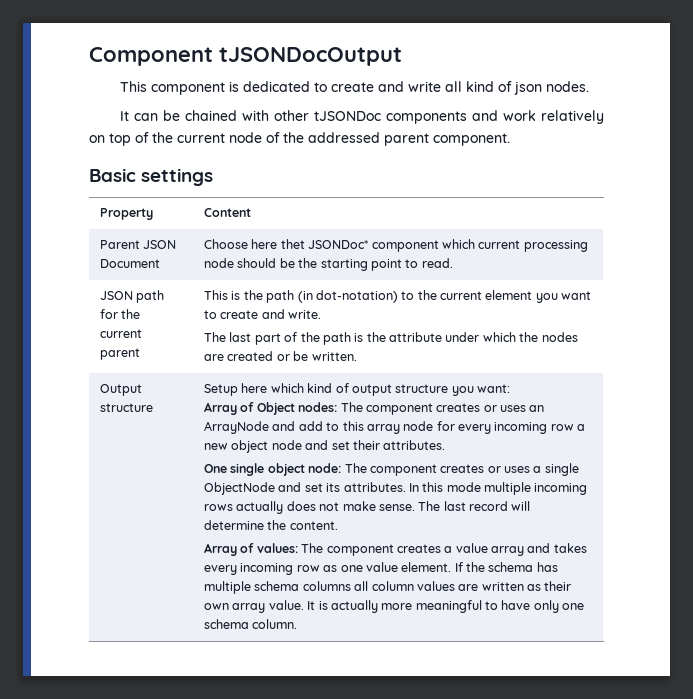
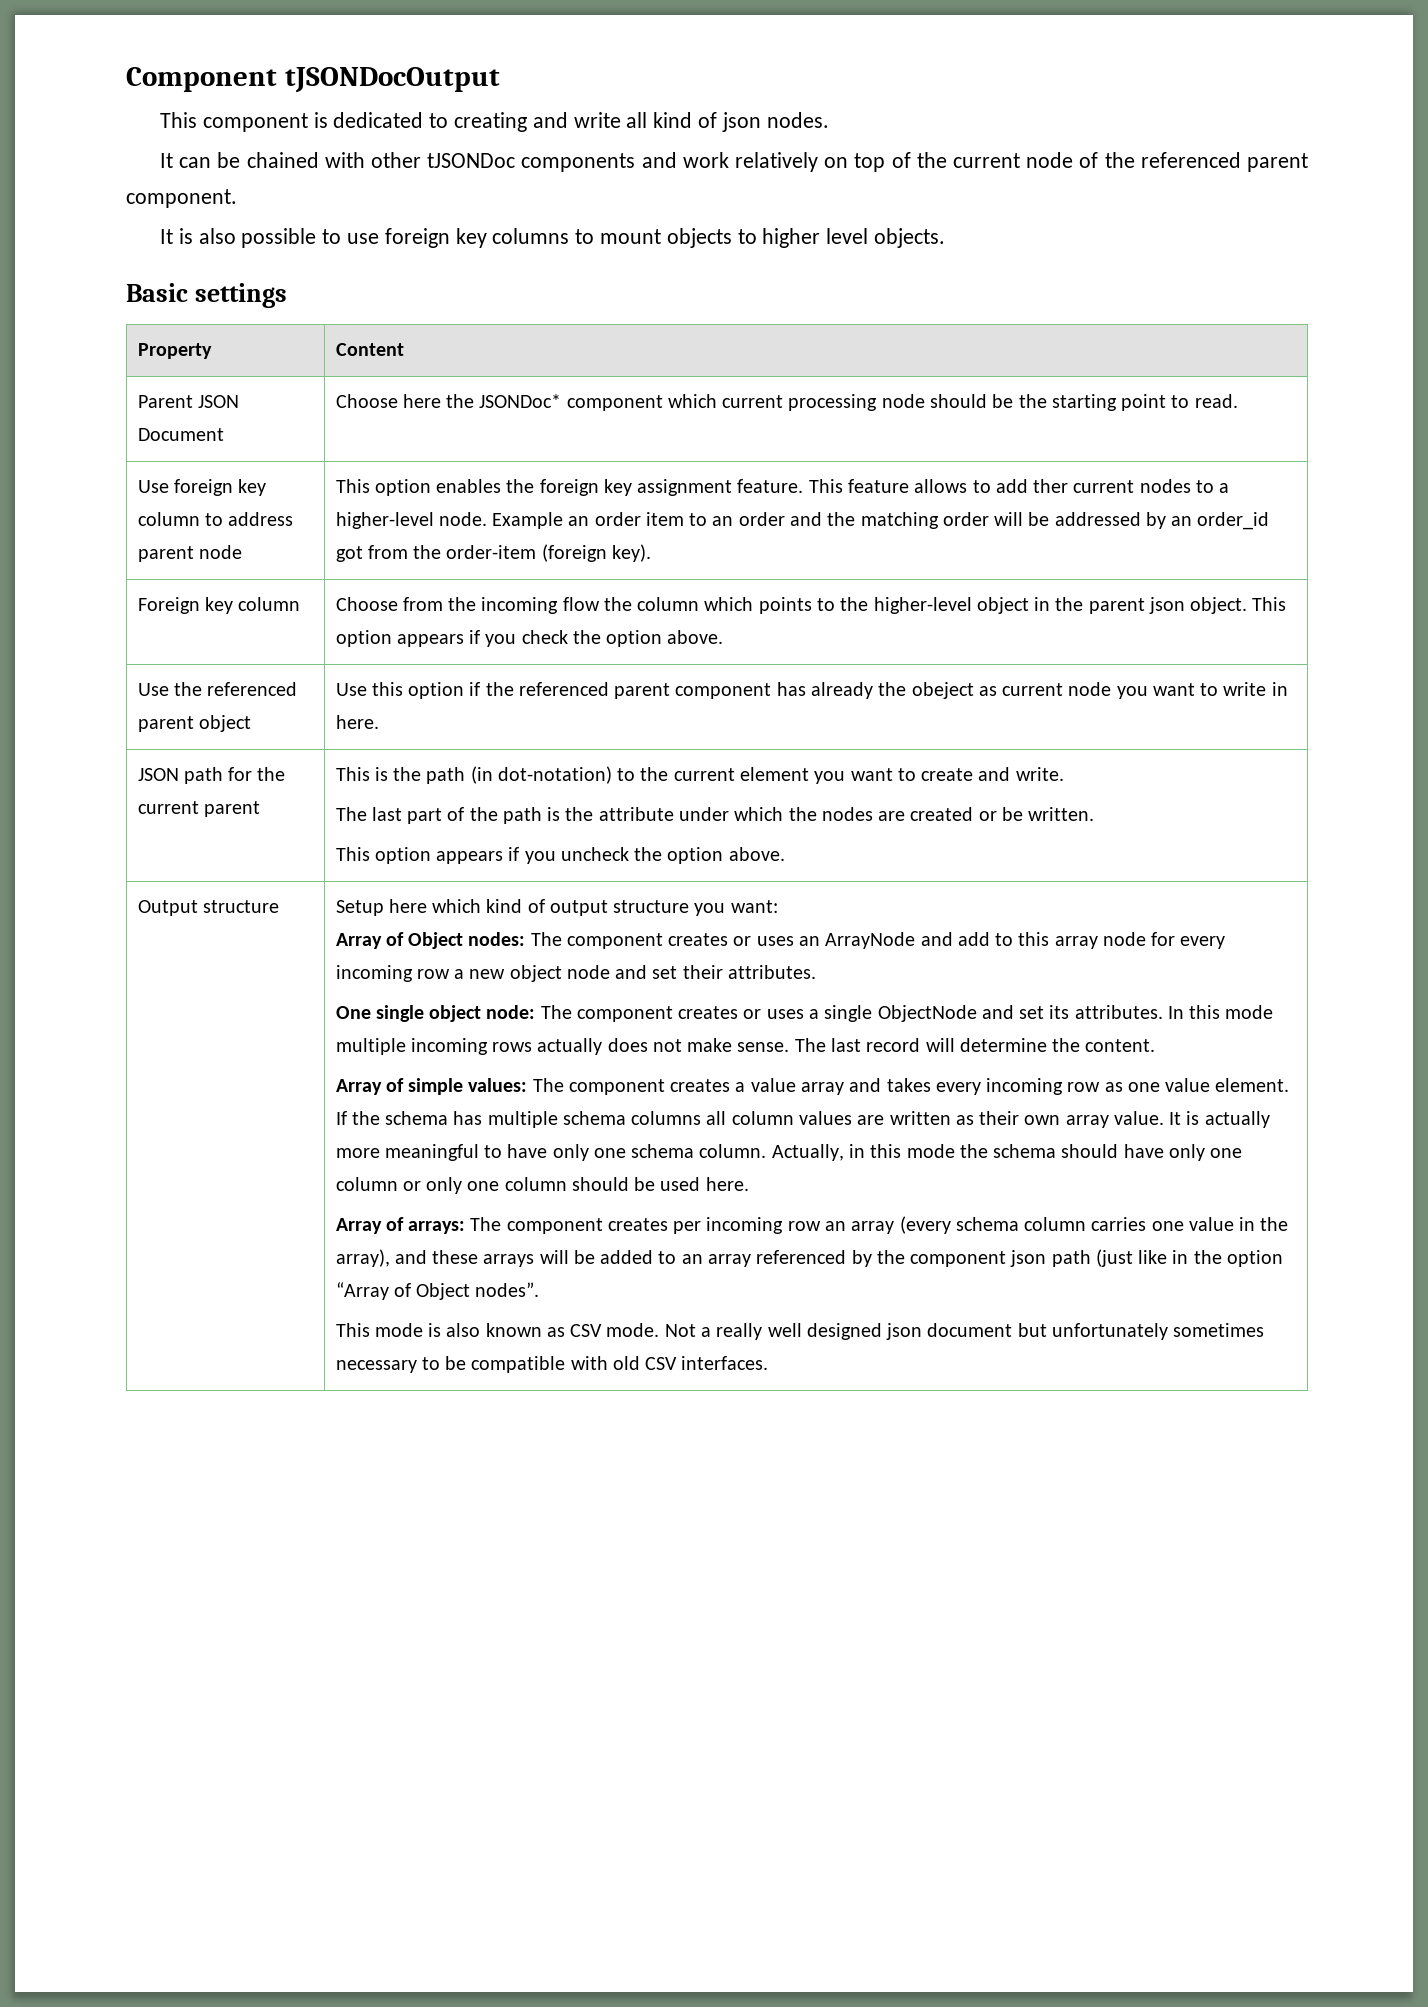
- This component is dedicated to create and write all kind of json nodes.
+ This component is dedicated to creating and write all kind of json nodes.
- It can be chained with other tJSONDoc components and work relatively on top of the current node of the addressed parent component.
+ It can be chained with other tJSONDoc components and work relatively on top of the current node of the referenced parent component.
+ It is also possible to use foreign key columns to mount objects to higher level objects.
- Parent JSON Document | Choose here thet JSONDoc* component which current processing node should be the starting point to read.
+ Parent JSON Document | Choose here the JSONDoc* component which current processing node should be the starting point to read.
+ Use foreign key column to address parent node | This option enables the foreign key assignment feature. This feature allows to add ther current nodes to a higher-level node. Example an order item to an order and the matching order will be addressed by an order_id got from the order-item (foreign key).
+ Foreign key column | Choose from the incoming flow the column which points to the higher-level object in the parent json object. This option appears if you check the option above.
+ Use the referenced parent object | Use this option if the referenced parent component has already the obeject as current node you want to write in here.
+ This option appears if you uncheck the option above.
- Array of values: The component creates a value array and takes every incoming row as one value element.
+ Array of simple values: The component creates a value array and takes every incoming row as one value element.
+ Actually, in this mode the schema should have only one column or only one column should be used here.
+ Array of arrays: The component creates per incoming row an array (every schema column carries one value in the array), and these arrays will be added to an array referenced by the component json path (just like in the option “Array of Object nodes”.
+ This mode is also known as CSV mode. Not a really well designed json document but unfortunately sometimes necessary to be compatible with old CSV interfaces.

